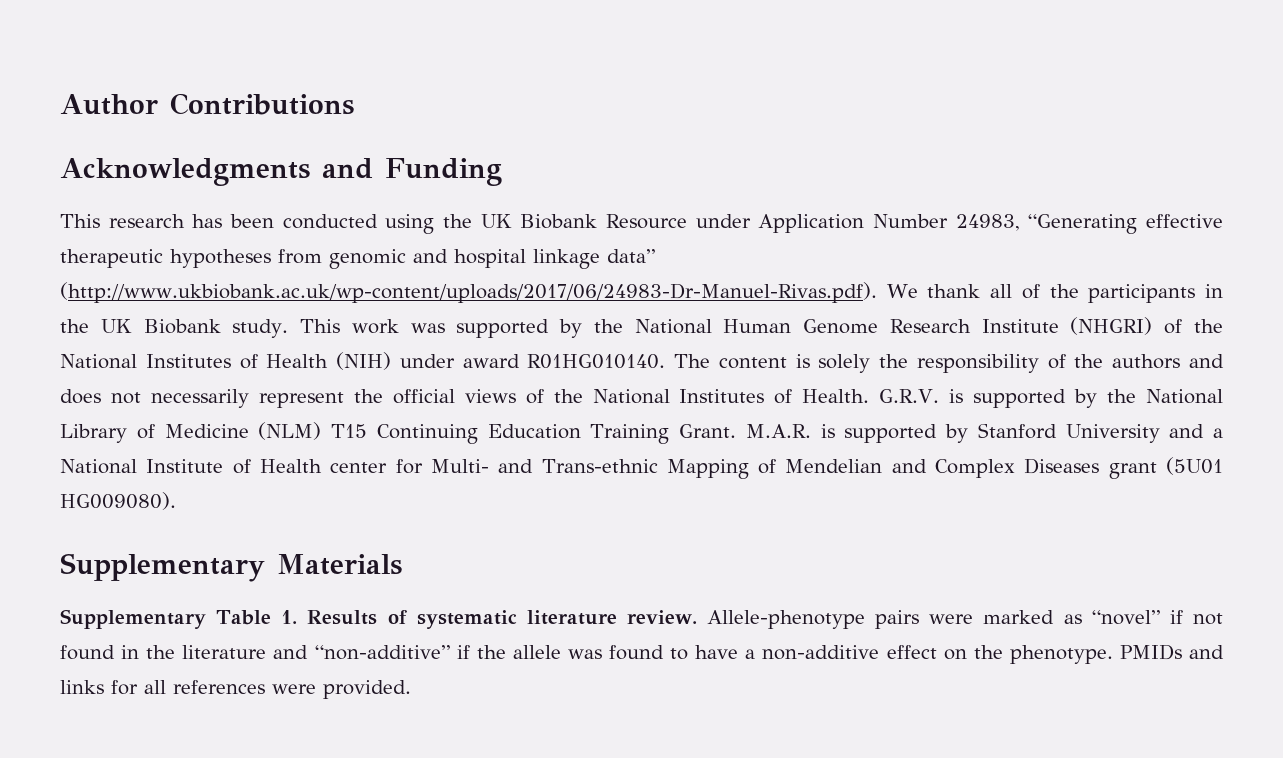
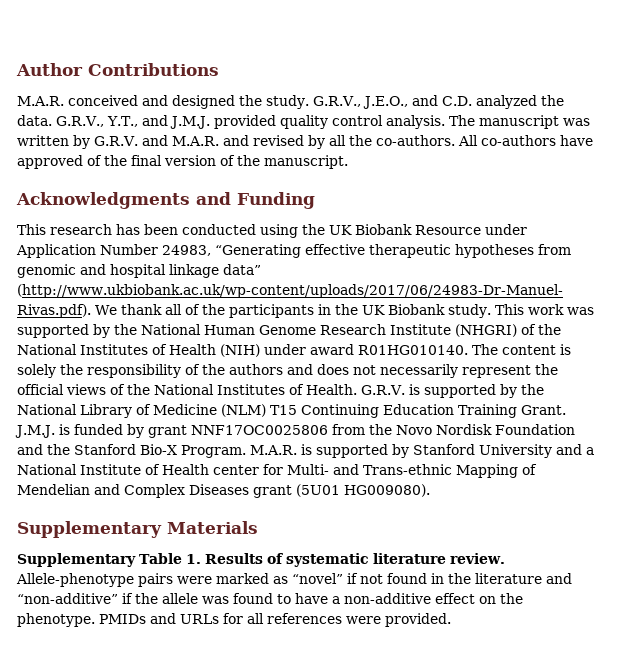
+ M.A.R. conceived and designed the study. G.R.V., J.E.O., and C.D. analyzed the data. G.R.V., Y.T., and J.M.J. provided quality control analysis. The manuscript was written by G.R.V. and M.A.R. and revised by all the co-authors. All co-authors have approved of the final version of the manuscript.
+ J.M.J. is funded by grant NNF17OC0025806 from the Novo Nordisk Foundation and the Stanford Bio-X Program.
- PMIDs and links for all references were provided.
+ PMIDs and URLs for all references were provided.

